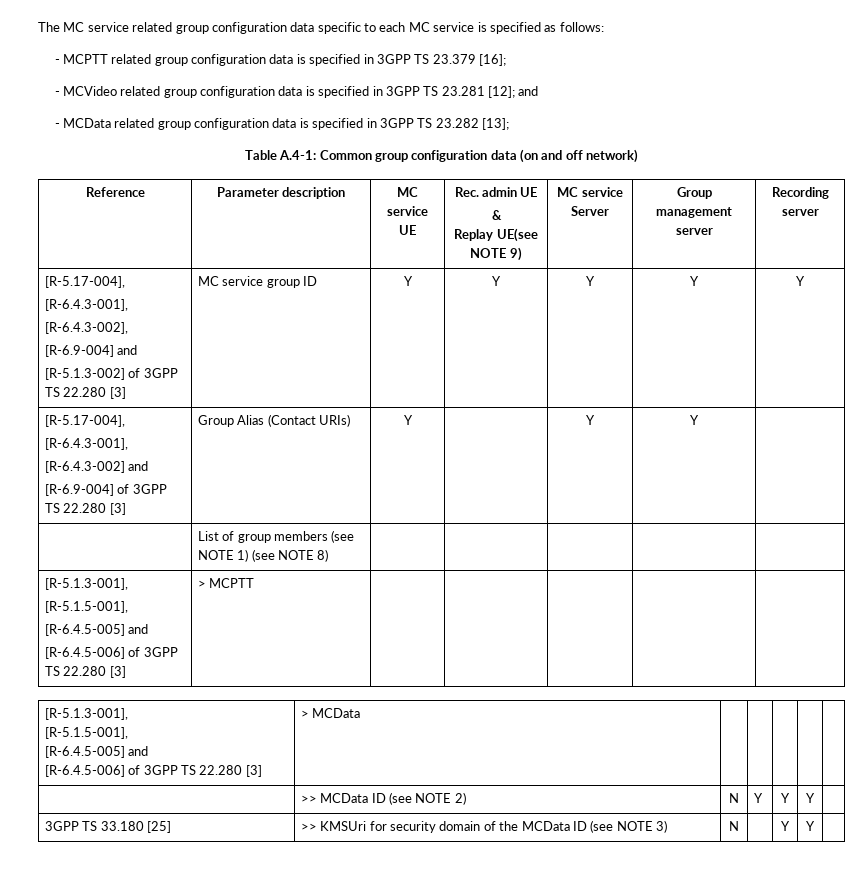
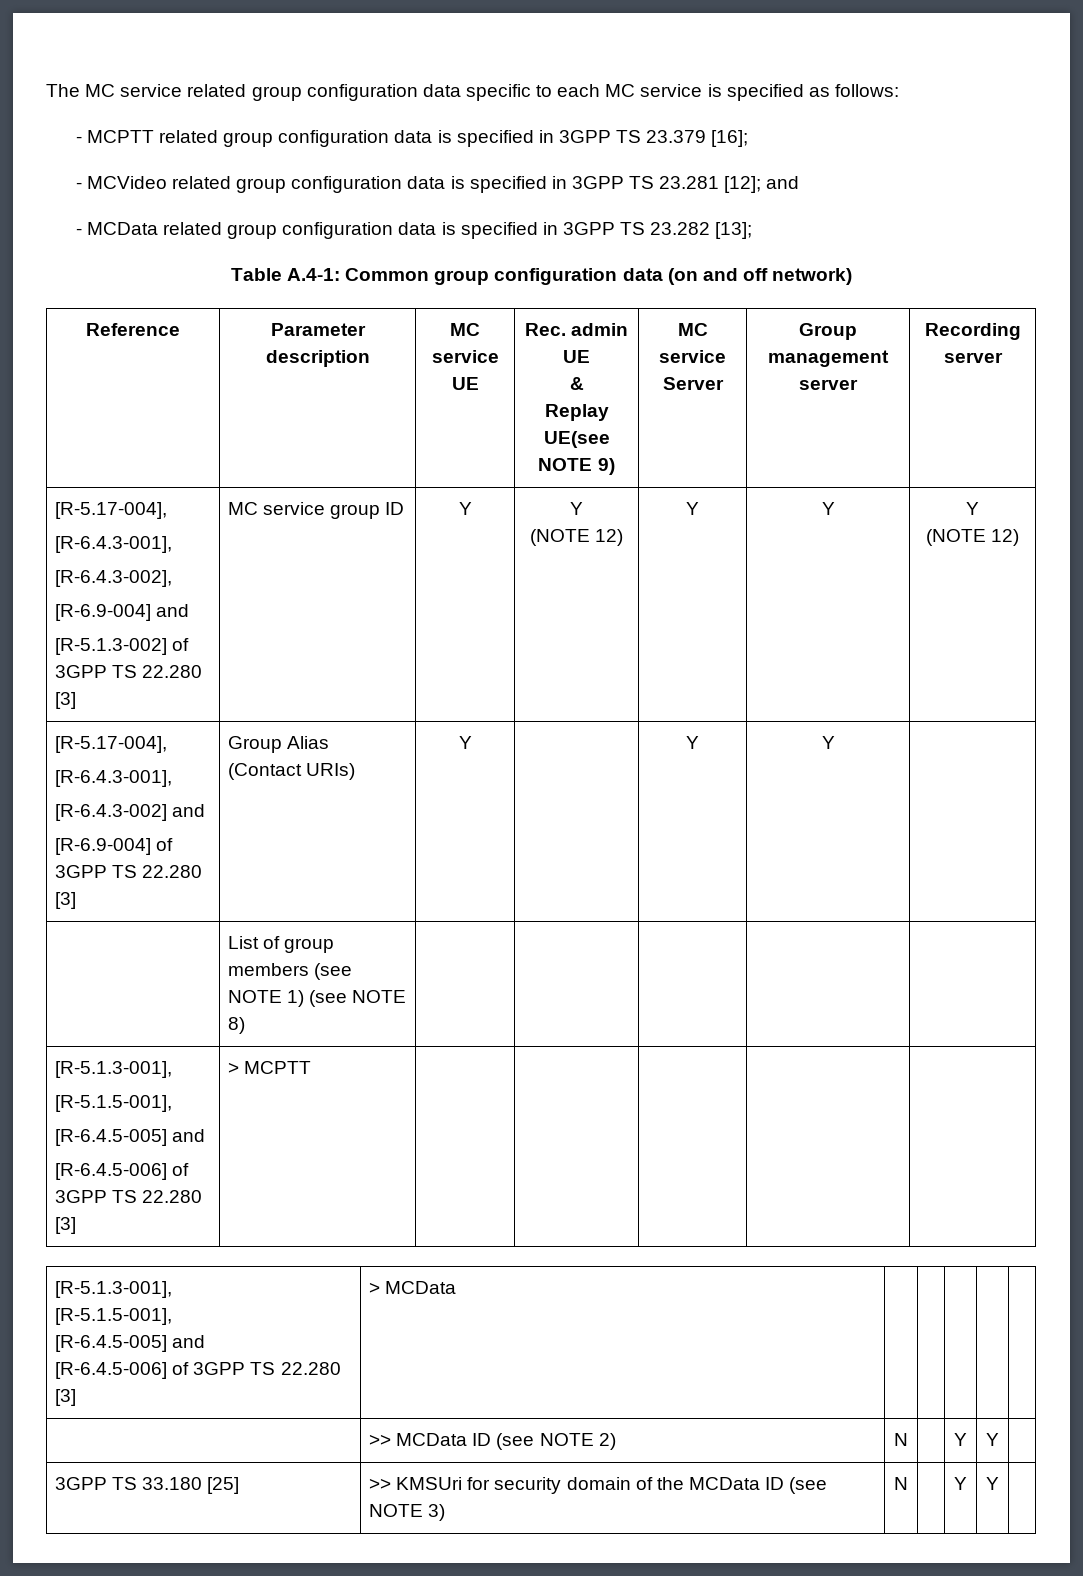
  Reference | Parameter description | MC service UE | Rec. admin UE
  &
  Replay UE(see NOTE 9) | MC service Server | Group management server | Recording server
  [R-5.17-004],
  [R-6.4.3-001],
  [R-6.4.3-002],
  [R-6.9-004] and
- [R-5.1.3-002] of 3GPP TS 22.280 [3] | MC service group ID | Y | Y | Y | Y | Y
+ [R-5.1.3-002] of 3GPP TS 22.280 [3] | MC service group ID | Y | Y
+ (NOTE 12) | Y | Y | Y
+ (NOTE 12)
- | >> MCData ID (see NOTE 2) | N | Y | Y | Y |
+ | >> MCData ID (see NOTE 2) | N | | Y | Y |

